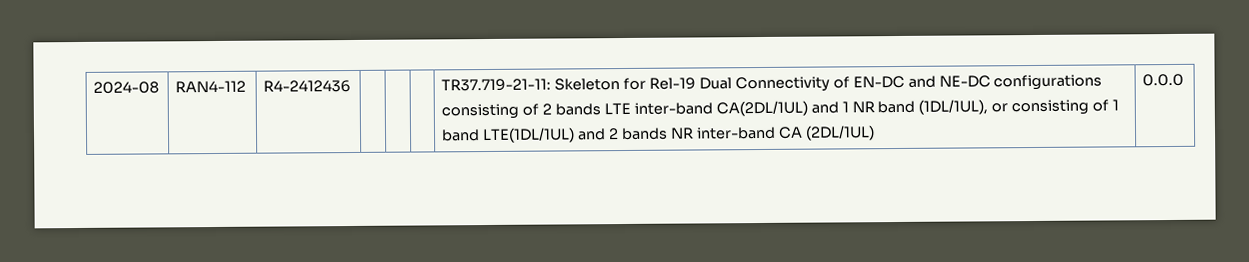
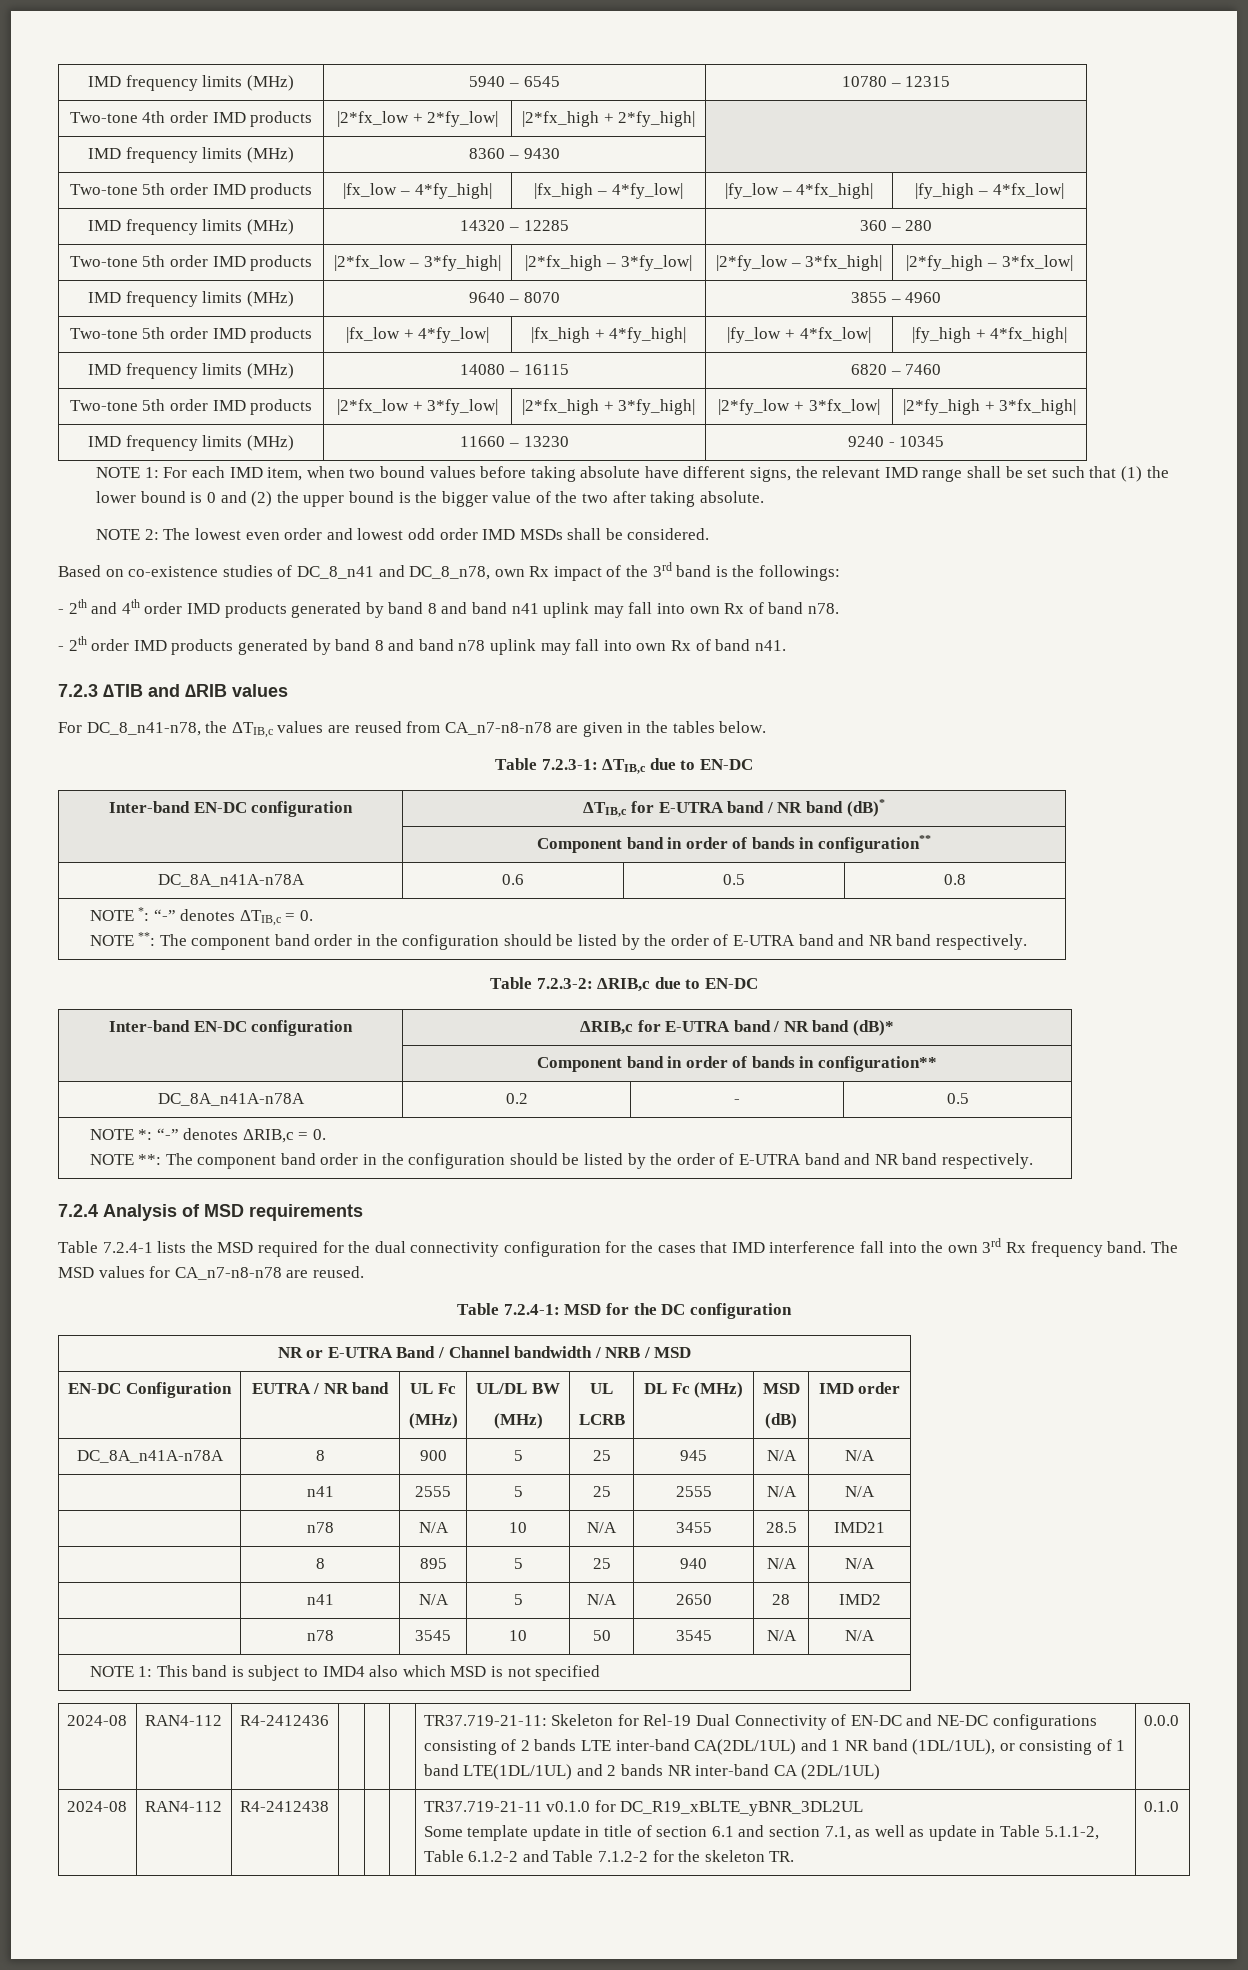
+ IMD frequency limits (MHz) | 5940 – 6545 | 10780 – 12315
+ Two-tone 4th order IMD products | |2*fx_low + 2*fy_low| | |2*fx_high + 2*fy_high| |
+ IMD frequency limits (MHz) | 8360 – 9430 |
+ Two-tone 5th order IMD products | |fx_low – 4*fy_high| | |fx_high – 4*fy_low| | |fy_low – 4*fx_high| | |fy_high – 4*fx_low|
+ IMD frequency limits (MHz) | 14320 – 12285 | 360 – 280
+ Two-tone 5th order IMD products | |2*fx_low – 3*fy_high| | |2*fx_high – 3*fy_low| | |2*fy_low – 3*fx_high| | |2*fy_high – 3*fx_low|
+ IMD frequency limits (MHz) | 9640 – 8070 | 3855 – 4960
+ Two-tone 5th order IMD products | |fx_low + 4*fy_low| | |fx_high + 4*fy_high| | |fy_low + 4*fx_low| | |fy_high + 4*fx_high|
+ IMD frequency limits (MHz) | 14080 – 16115 | 6820 – 7460
+ Two-tone 5th order IMD products | |2*fx_low + 3*fy_low| | |2*fx_high + 3*fy_high| | |2*fy_low + 3*fx_low| | |2*fy_high + 3*fx_high|
+ IMD frequency limits (MHz) | 11660 – 13230 | 9240 - 10345
+ NOTE 1: For each IMD item, when two bound values before taking absolute have different signs, the relevant IMD range shall be set such that (1) the lower bound is 0 and (2) the upper bound is the bigger value of the two after taking absolute.
+ NOTE 2: The lowest even order and lowest odd order IMD MSDs shall be considered.
+ Based on co-existence studies of DC_8_n41 and DC_8_n78, own Rx impact of the 3rd band is the followings:
+ - 2th and 4th order IMD products generated by band 8 and band n41 uplink may fall into own Rx of band n78.
+ - 2th order IMD products generated by band 8 and band n78 uplink may fall into own Rx of band n41.
+ 7.2.3 ∆TIB and ∆RIB values
+ For DC_8_n41-n78, the ΔTIB,c values are reused from CA_n7-n8-n78 are given in the tables below.
+ Table 7.2.3-1: ΔTIB,c due to EN-DC
+ Inter-band EN-DC configuration | ΔTIB,c for E-UTRA band / NR band (dB)*
+ | Component band in order of bands in configuration**
+ DC_8A_n41A-n78A | 0.6 | 0.5 | 0.8
+ NOTE *: “-” denotes ΔTIB,c = 0.
+ NOTE **: The component band order in the configuration should be listed by the order of E-UTRA band and NR band respectively.
+ Table 7.2.3-2: ΔRIB,c due to EN-DC
+ Inter-band EN-DC configuration | ΔRIB,c for E-UTRA band / NR band (dB)*
+ | Component band in order of bands in configuration**
+ DC_8A_n41A-n78A | 0.2 | - | 0.5
+ NOTE *: “-” denotes ΔRIB,c = 0.
+ NOTE **: The component band order in the configuration should be listed by the order of E-UTRA band and NR band respectively.
+ 7.2.4 Analysis of MSD requirements
+ Table 7.2.4-1 lists the MSD required for the dual connectivity configuration for the cases that IMD interference fall into the own 3rd Rx frequency band. The MSD values for CA_n7-n8-n78 are reused.
+ Table 7.2.4-1: MSD for the DC configuration
+ NR or E-UTRA Band / Channel bandwidth / NRB / MSD
+ EN-DC Configuration | EUTRA / NR band | UL Fc
+ (MHz) | UL/DL BW
+ (MHz) | UL
+ LCRB | DL Fc (MHz) | MSD
+ (dB) | IMD order
+ DC_8A_n41A-n78A | 8 | 900 | 5 | 25 | 945 | N/A | N/A
+ | n41 | 2555 | 5 | 25 | 2555 | N/A | N/A
+ | n78 | N/A | 10 | N/A | 3455 | 28.5 | IMD21
+ | 8 | 895 | 5 | 25 | 940 | N/A | N/A
+ | n41 | N/A | 5 | N/A | 2650 | 28 | IMD2
+ | n78 | 3545 | 10 | 50 | 3545 | N/A | N/A
+ NOTE 1: This band is subject to IMD4 also which MSD is not specified
+ 2024-08 | RAN4-112 | R4-2412438 | | | | TR37.719-21-11 v0.1.0 for DC_R19_xBLTE_yBNR_3DL2UL
+ Some template update in title of section 6.1 and section 7.1, as well as update in Table 5.1.1-2, Table 6.1.2-2 and Table 7.1.2-2 for the skeleton TR. | 0.1.0

